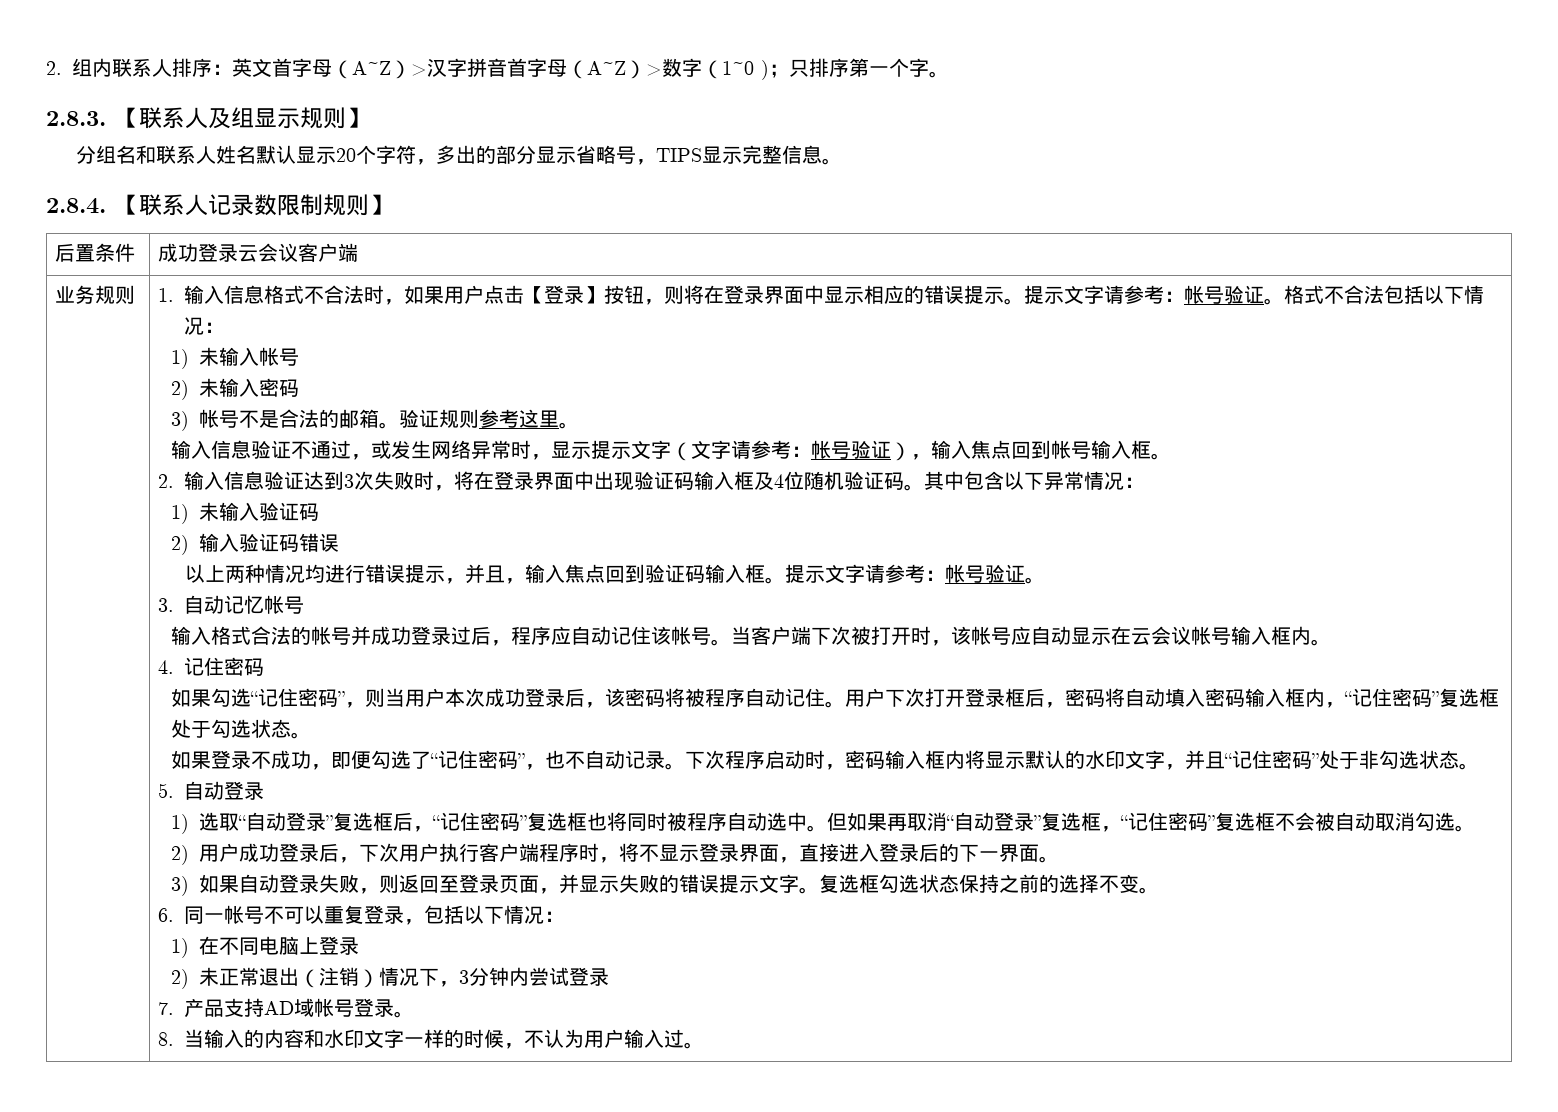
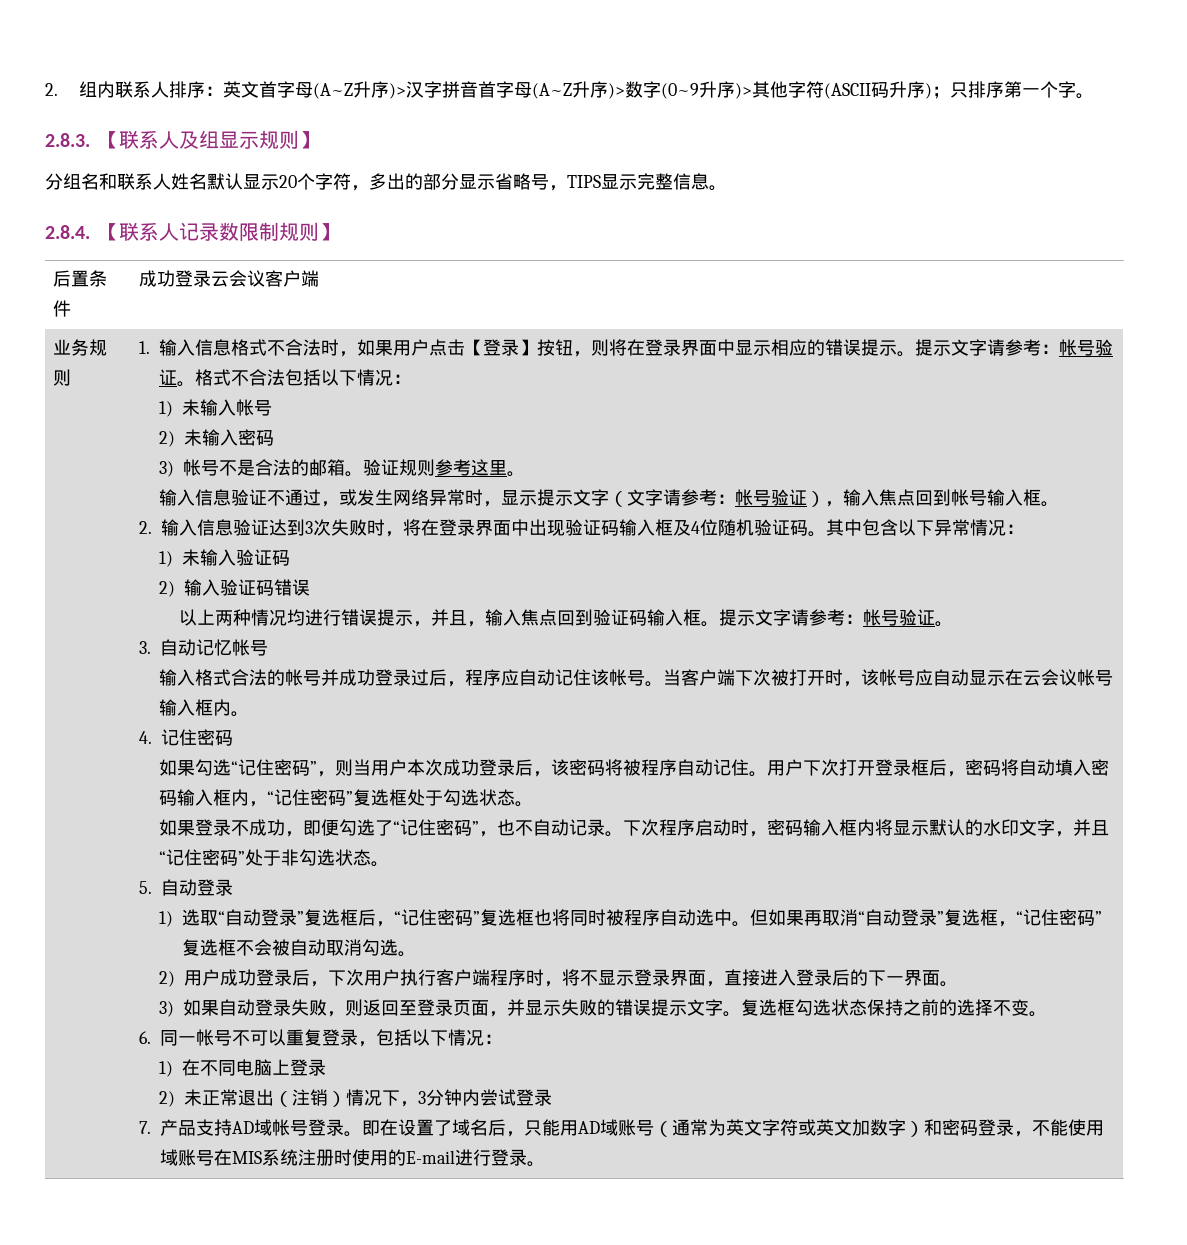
- 2.组内联系人排序：英文首字母（A~Z）>汉字拼音首字母（A~Z）>数字（1~0 )；只排序第一个字。
+ 2.组内联系人排序：英文首字母(A~Z升序)>汉字拼音首字母(A~Z升序)>数字(0~9升序)>其他字符(ASCII码升序)；只排序第一个字。
- 7.产品支持AD域帐号登录。
- 8.当输入的内容和水印文字一样的时候，不认为用户输入过。
+ 7.产品支持AD域帐号登录。即在设置了域名后，只能用AD域账号（通常为英文字符或英文加数字）和密码登录，不能使用域账号在MIS系统注册时使用的E-mail进行登录。

